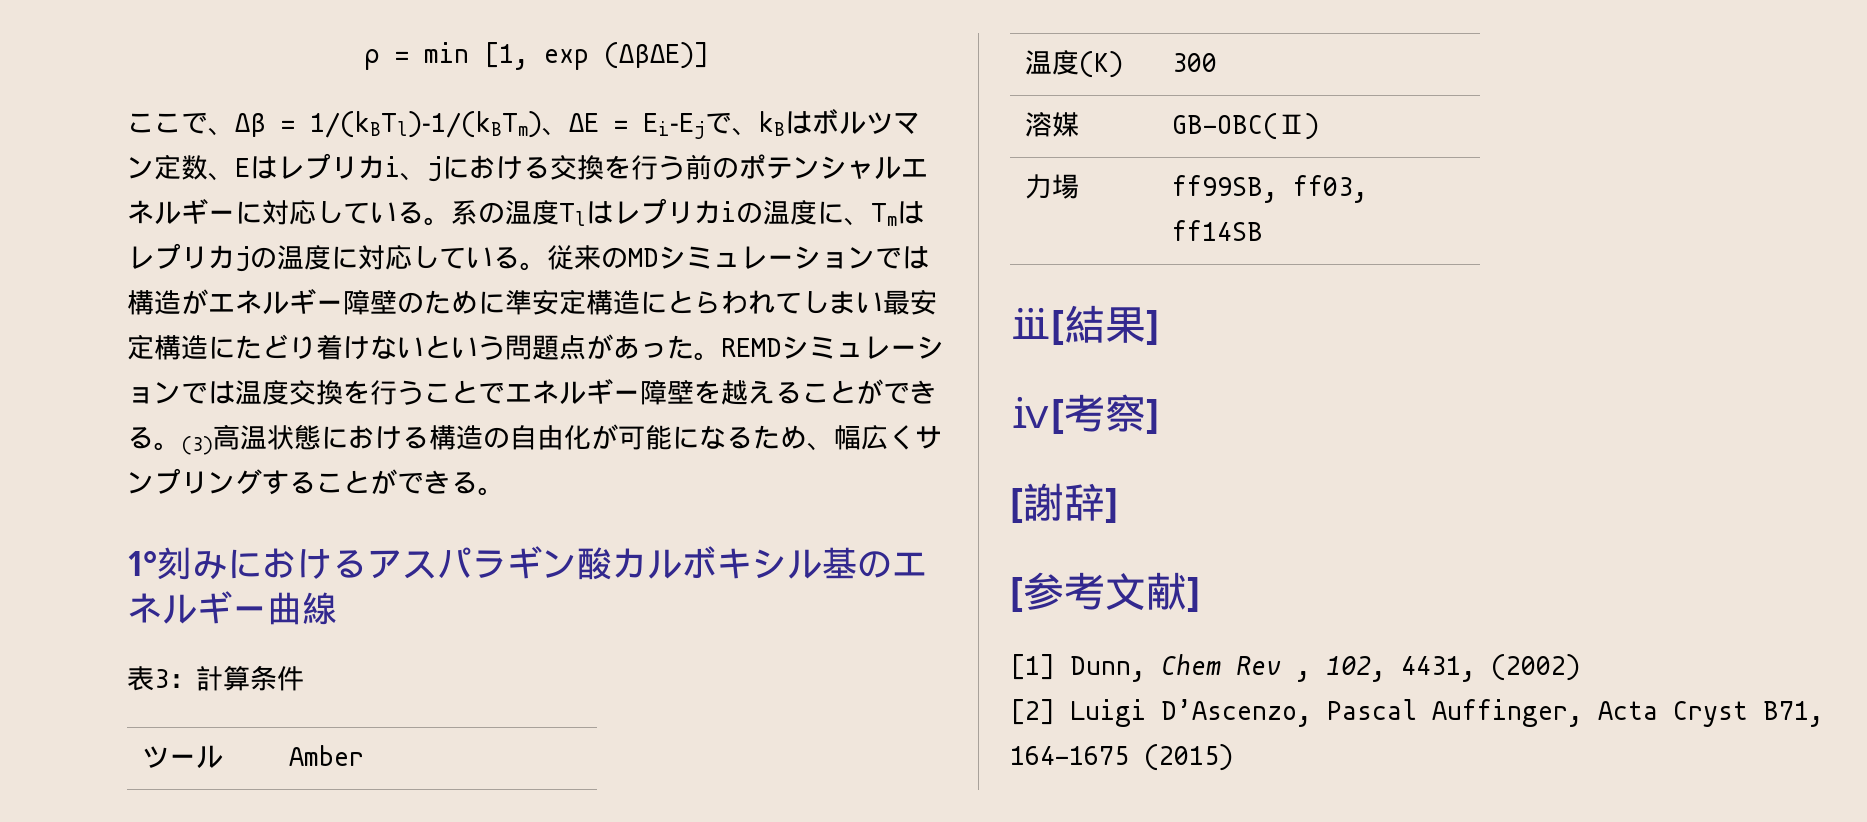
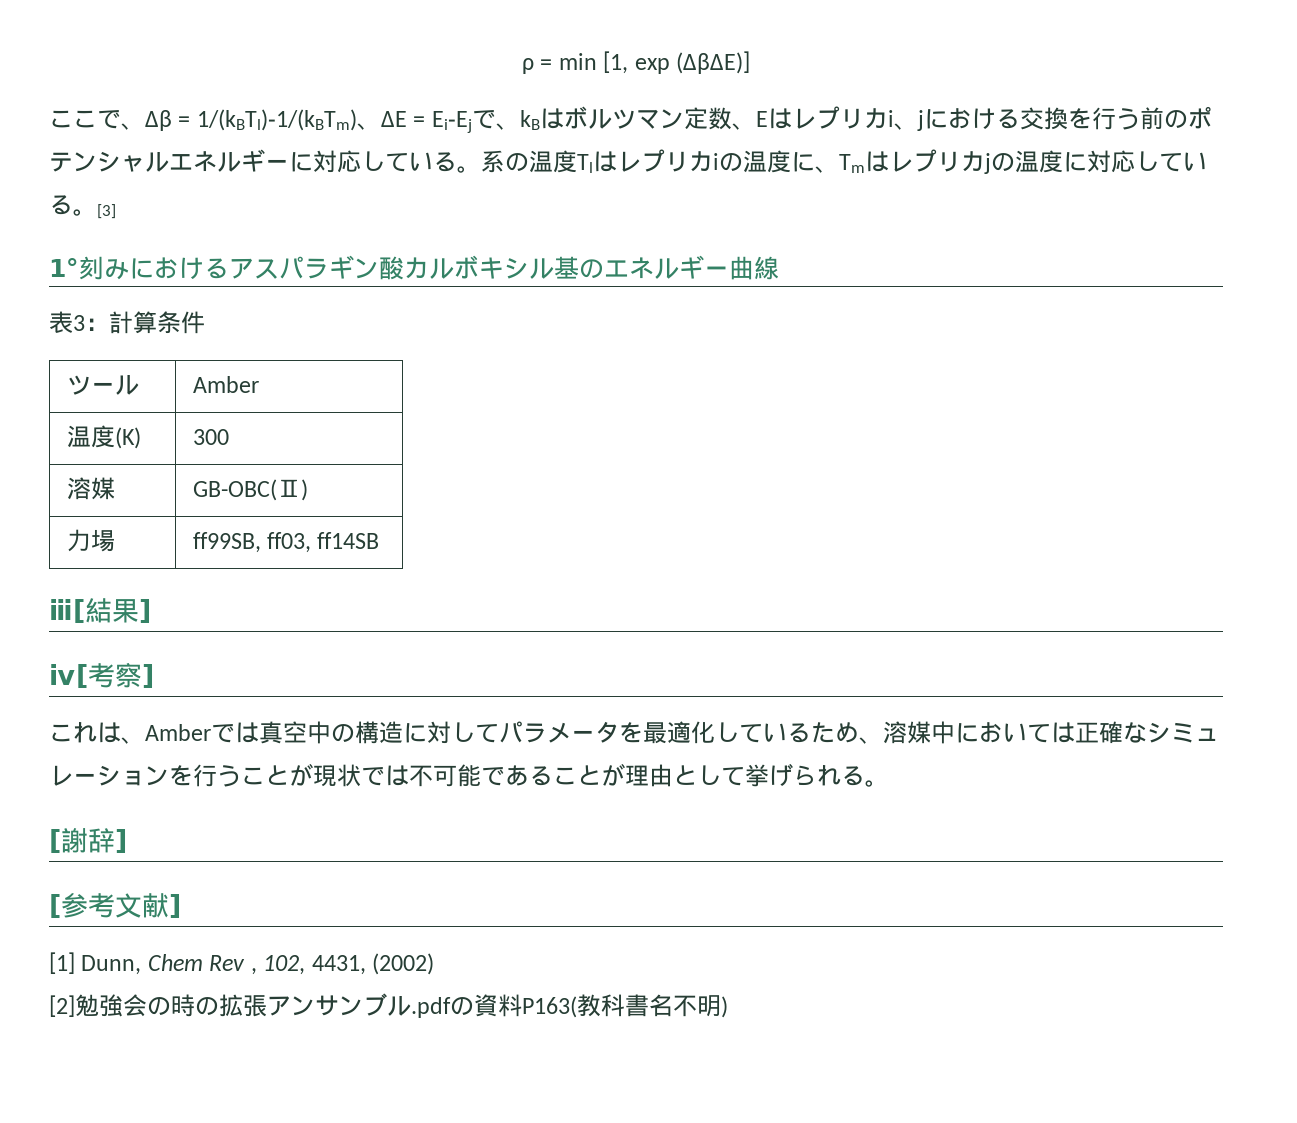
- 従来のMDシミュレーションでは構造がエネルギー障壁のために準安定構造にとらわれてしまい最安定構造にたどり着けないという問題点があった。REMDシミュレーションでは温度交換を行うことでエネルギー障壁を越えることができる。(3)高温状態における構造の自由化が可能になるため、幅広くサンプリングすることができる。
+ [3]
+ これは、Amberでは真空中の構造に対してパラメータを最適化しているため、溶媒中においては正確なシミュレーションを行うことが現状では不可能であることが理由として挙げられる。
- [2] Luigi D’Ascenzo, Pascal Auffinger, Acta Cryst B71, 164-1675 (2015)
+ [2]勉強会の時の拡張アンサンブル.pdfの資料P163(教科書名不明)

